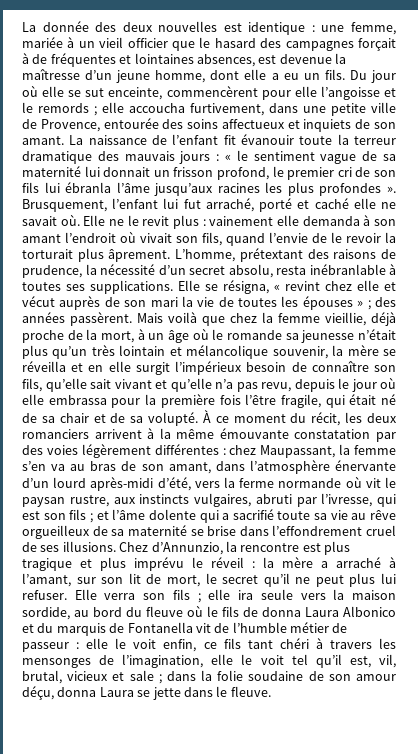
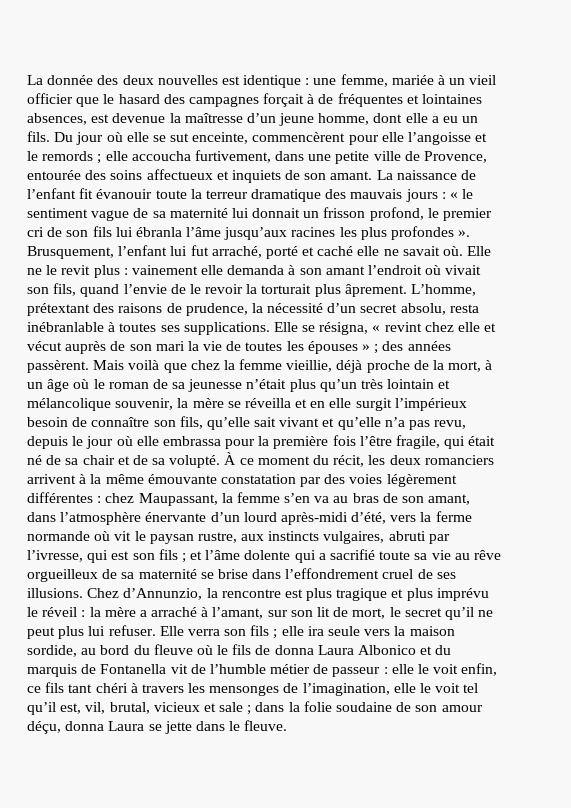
- Mais voilà que chez la femme vieillie, déjà proche de la mort, à un âge où le romande sa jeunesse n’était plus qu’un très lointain et mélancolique souvenir, la mère se réveilla et en elle surgit l’impérieux besoin de connaître son fils, qu’elle sait vivant et qu’elle n’a pas revu, depuis le jour où elle embrassa pour la première fois l’être fragile, qui était né de sa chair et de sa volupté.
+ Mais voilà que chez la femme vieillie, déjà proche de la mort, à un âge où le roman de sa jeunesse n’était plus qu’un très lointain et mélancolique souvenir, la mère se réveilla et en elle surgit l’impérieux besoin de connaître son fils, qu’elle sait vivant et qu’elle n’a pas revu, depuis le jour où elle embrassa pour la première fois l’être fragile, qui était né de sa chair et de sa volupté.

